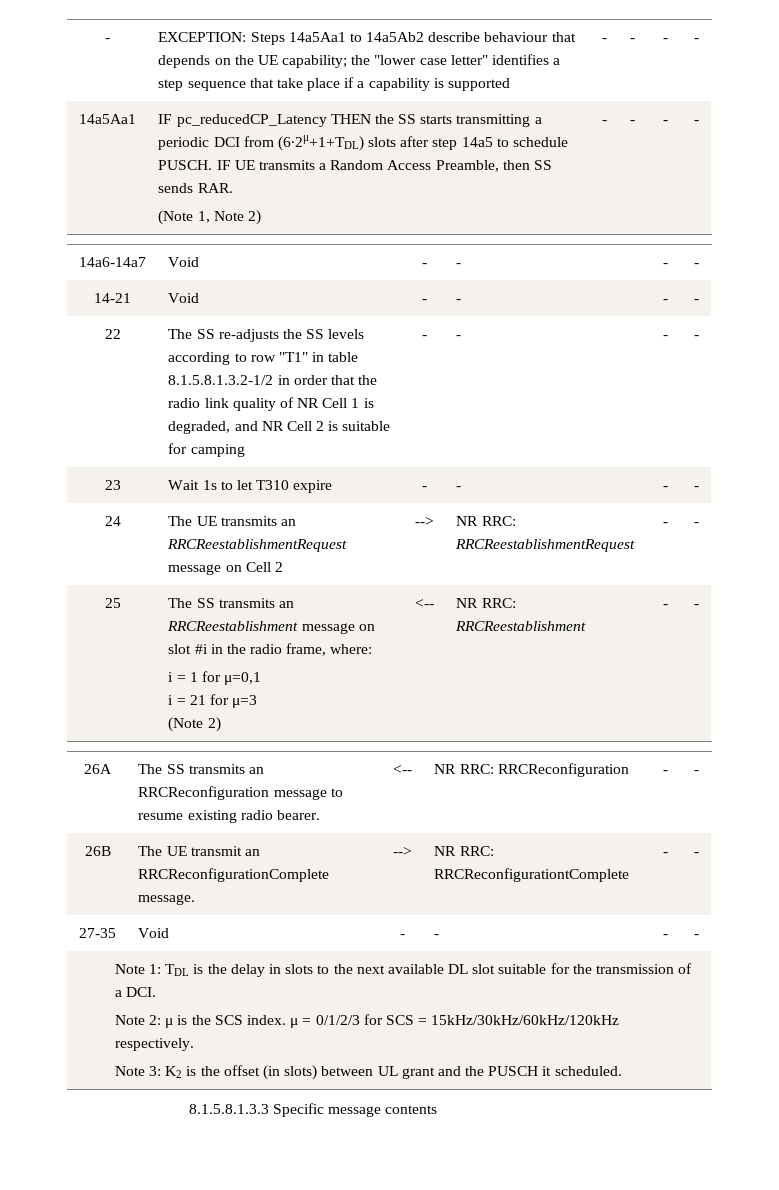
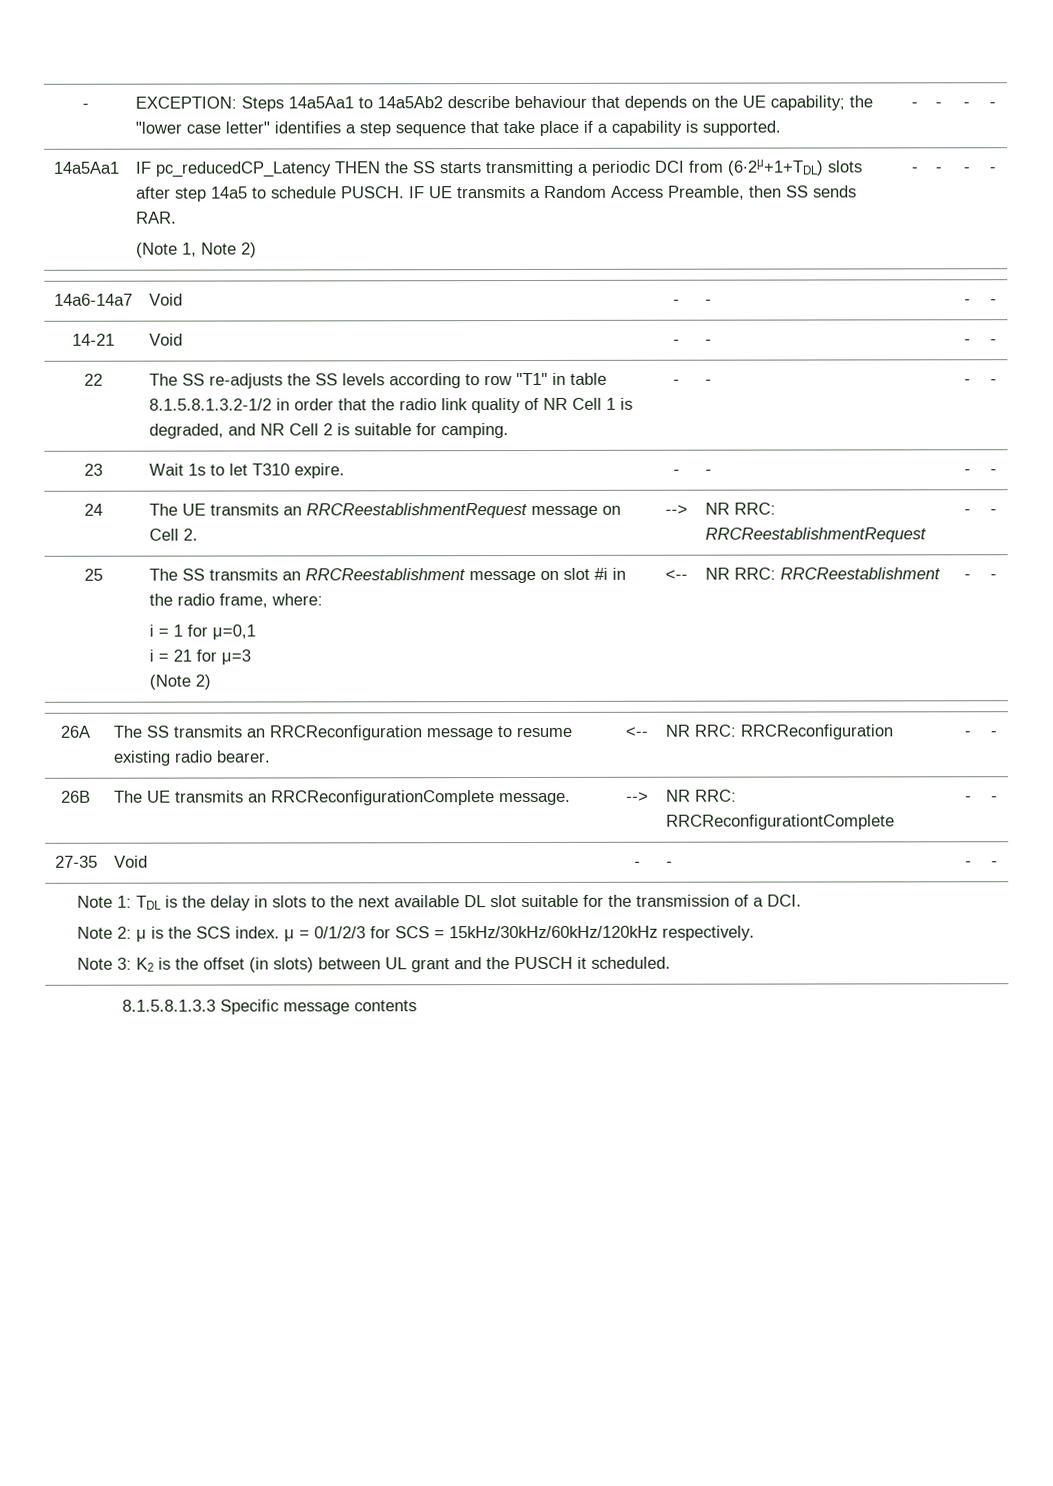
- - | EXCEPTION: Steps 14a5Aa1 to 14a5Ab2 describe behaviour that depends on the UE capability; the "lower case letter" identifies a step sequence that take place if a capability is supported | - | - | - | -
+ - | EXCEPTION: Steps 14a5Aa1 to 14a5Ab2 describe behaviour that depends on the UE capability; the "lower case letter" identifies a step sequence that take place if a capability is supported. | - | - | - | -
- 22 | The SS re-adjusts the SS levels according to row "T1" in table 8.1.5.8.1.3.2-1/2 in order that the radio link quality of NR Cell 1 is degraded, and NR Cell 2 is suitable for camping | - | - | - | -
+ 22 | The SS re-adjusts the SS levels according to row "T1" in table 8.1.5.8.1.3.2-1/2 in order that the radio link quality of NR Cell 1 is degraded, and NR Cell 2 is suitable for camping. | - | - | - | -
- 23 | Wait 1s to let T310 expire | - | - | - | -
+ 23 | Wait 1s to let T310 expire. | - | - | - | -
- 24 | The UE transmits an RRCReestablishmentRequest message on Cell 2 | --> | NR RRC: RRCReestablishmentRequest | - | -
+ 24 | The UE transmits an RRCReestablishmentRequest message on Cell 2. | --> | NR RRC: RRCReestablishmentRequest | - | -
- 26B | The UE transmit an RRCReconfigurationComplete message. | --> | NR RRC: RRCReconfigurationtComplete | - | -
+ 26B | The UE transmits an RRCReconfigurationComplete message. | --> | NR RRC: RRCReconfigurationtComplete | - | -

